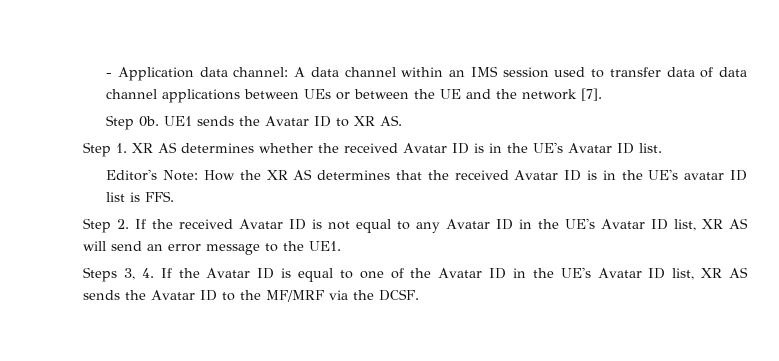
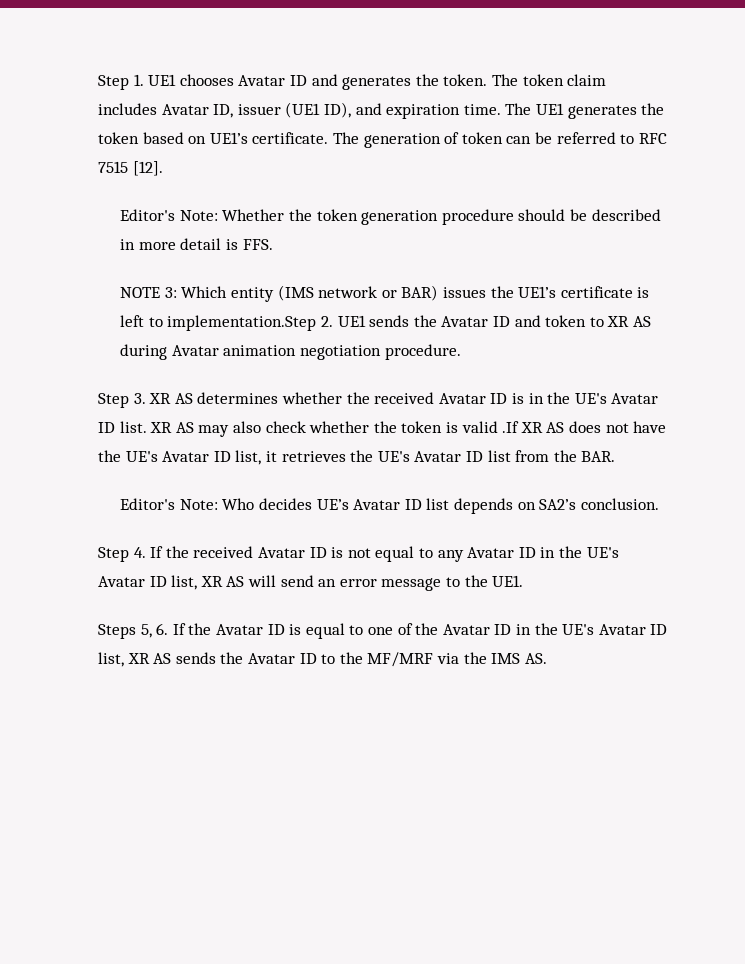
- - Application data channel: A data channel within an IMS session used to transfer data of data channel applications between UEs or between the UE and the network [7].
- Step 0b. UE1 sends the Avatar ID to XR AS.
- Step 1. XR AS determines whether the received Avatar ID is in the UE's Avatar ID list.
- Editor's Note: How the XR AS determines that the received Avatar ID is in the UE's avatar ID list is FFS.
- Step 2. If the received Avatar ID is not equal to any Avatar ID in the UE's Avatar ID list, XR AS will send an error message to the UE1.
+ Step 1. UE1 chooses Avatar ID and generates the token. The token claim includes Avatar ID, issuer (UE1 ID), and expiration time. The UE1 generates the token based on UE1’s certificate. The generation of token can be referred to RFC 7515 [12].
+ Editor's Note: Whether the token generation procedure should be described in more detail is FFS.
+ NOTE 3: Which entity (IMS network or BAR) issues the UE1’s certificate is left to implementation.Step 2. UE1 sends the Avatar ID and token to XR AS during Avatar animation negotiation procedure.
+ Step 3. XR AS determines whether the received Avatar ID is in the UE's Avatar ID list. XR AS may also check whether the token is valid .If XR AS does not have the UE's Avatar ID list, it retrieves the UE's Avatar ID list from the BAR.
+ Editor's Note: Who decides UE’s Avatar ID list depends on SA2’s conclusion.
+ Step 4. If the received Avatar ID is not equal to any Avatar ID in the UE's Avatar ID list, XR AS will send an error message to the UE1.
- Steps 3, 4. If the Avatar ID is equal to one of the Avatar ID in the UE's Avatar ID list, XR AS sends the Avatar ID to the MF/MRF via the DCSF.
+ Steps 5, 6. If the Avatar ID is equal to one of the Avatar ID in the UE's Avatar ID list, XR AS sends the Avatar ID to the MF/MRF via the IMS AS.

